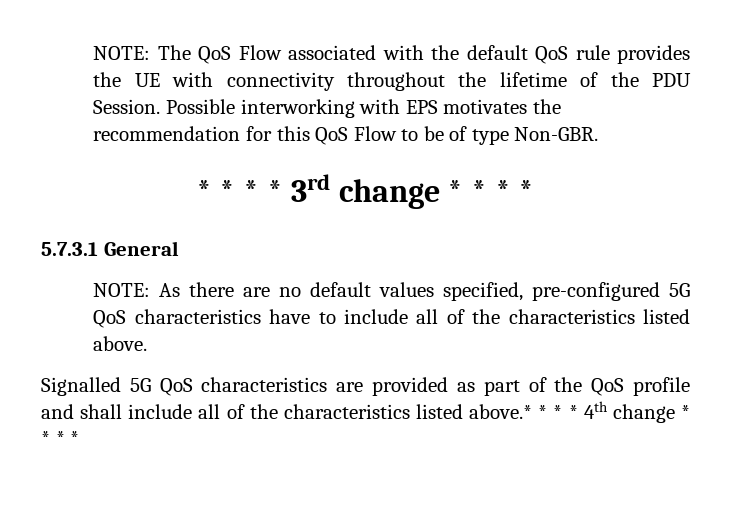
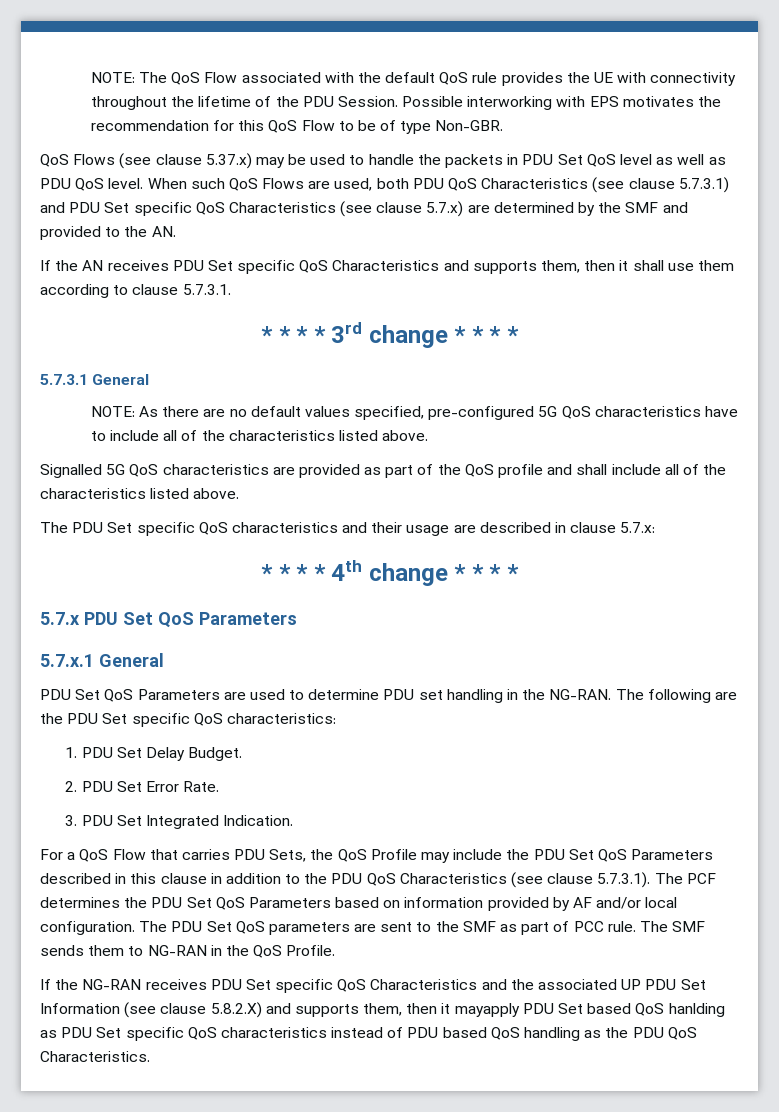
+ QoS Flows (see clause 5.37.x) may be used to handle the packets in PDU Set QoS level as well as PDU QoS level. When such QoS Flows are used, both PDU QoS Characteristics (see clause 5.7.3.1) and PDU Set specific QoS Characteristics (see clause 5.7.x) are determined by the SMF and provided to the AN.
+ If the AN receives PDU Set specific QoS Characteristics and supports them, then it shall use them according to clause 5.7.3.1.
- Signalled 5G QoS characteristics are provided as part of the QoS profile and shall include all of the characteristics listed above.* * * * 4th change * * * *
+ Signalled 5G QoS characteristics are provided as part of the QoS profile and shall include all of the characteristics listed above.
+ The PDU Set specific QoS characteristics and their usage are described in clause 5.7.x:
+ * * * * 4th change * * * *
+ 5.7.x PDU Set QoS Parameters
+ 5.7.x.1 General
+ PDU Set QoS Parameters are used to determine PDU set handling in the NG-RAN. The following are the PDU Set specific QoS characteristics:
+ 1. PDU Set Delay Budget.
+ 2. PDU Set Error Rate.
+ 3. PDU Set Integrated Indication.
+ For a QoS Flow that carries PDU Sets, the QoS Profile may include the PDU Set QoS Parameters described in this clause in addition to the PDU QoS Characteristics (see clause 5.7.3.1). The PCF determines the PDU Set QoS Parameters based on information provided by AF and/or local configuration. The PDU Set QoS parameters are sent to the SMF as part of PCC rule. The SMF sends them to NG-RAN in the QoS Profile.
+ If the NG-RAN receives PDU Set specific QoS Characteristics and the associated UP PDU Set Information (see clause 5.8.2.X) and supports them, then it mayapply PDU Set based QoS hanlding as PDU Set specific QoS characteristics instead of PDU based QoS handling as the PDU QoS Characteristics.

